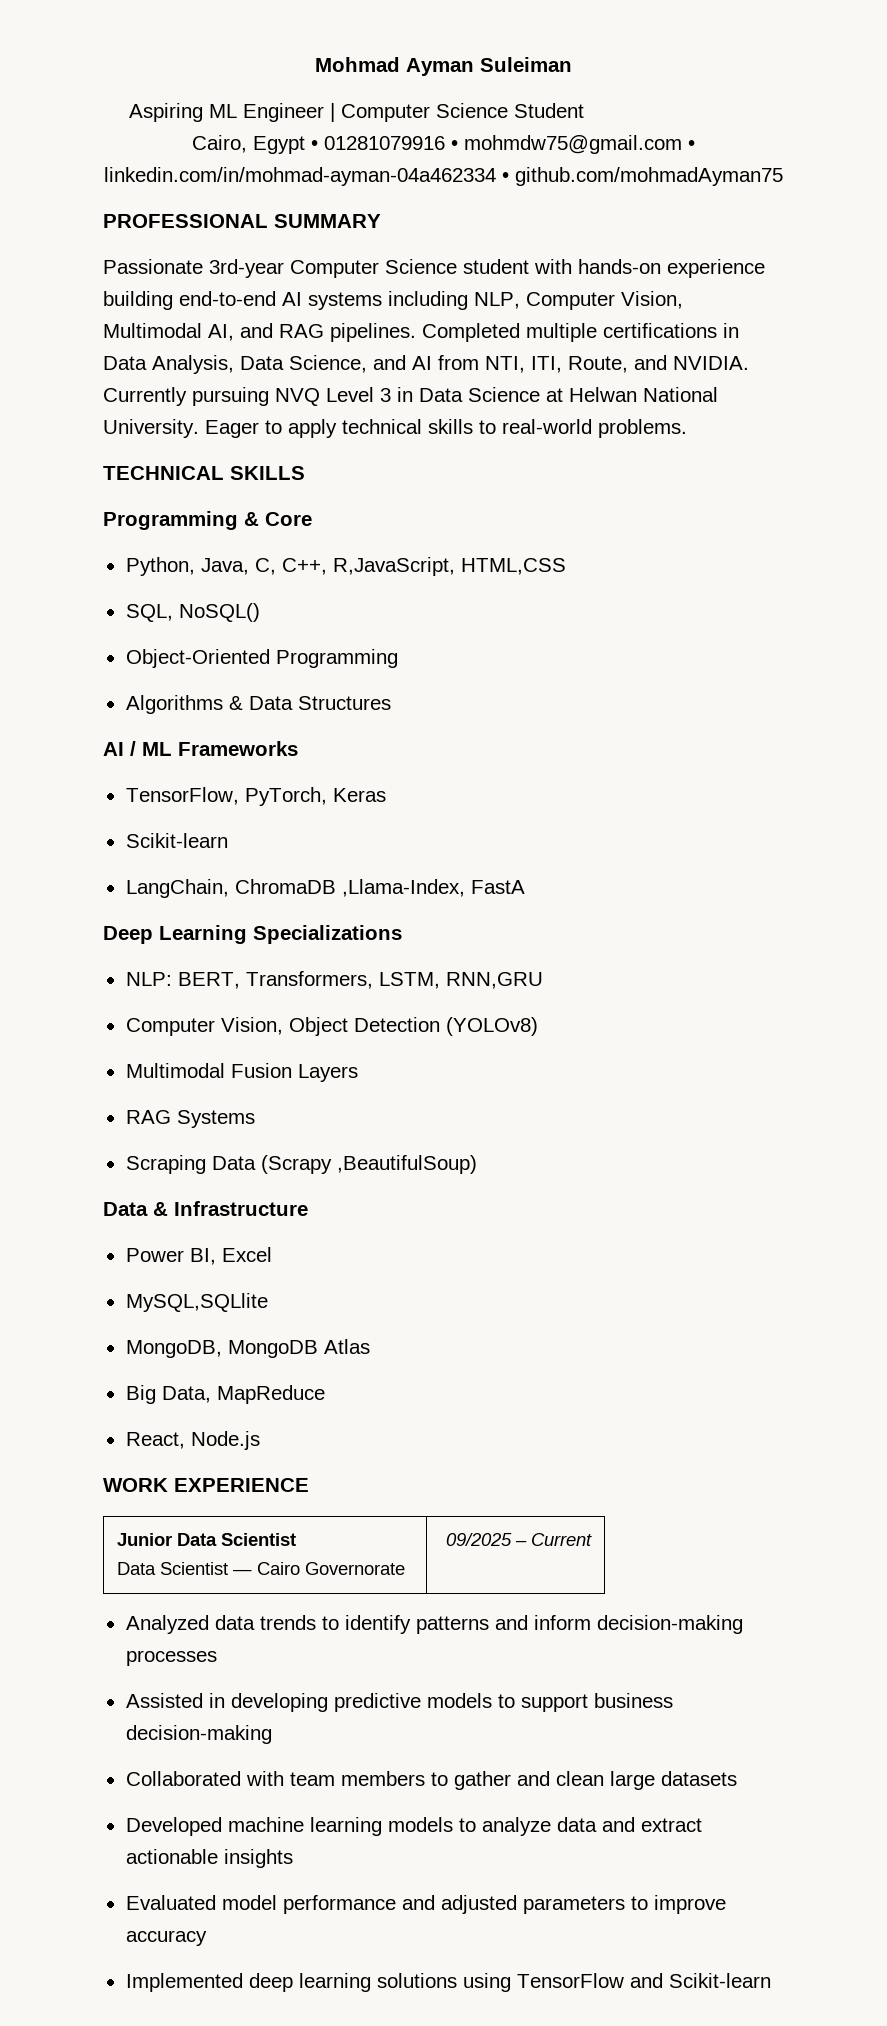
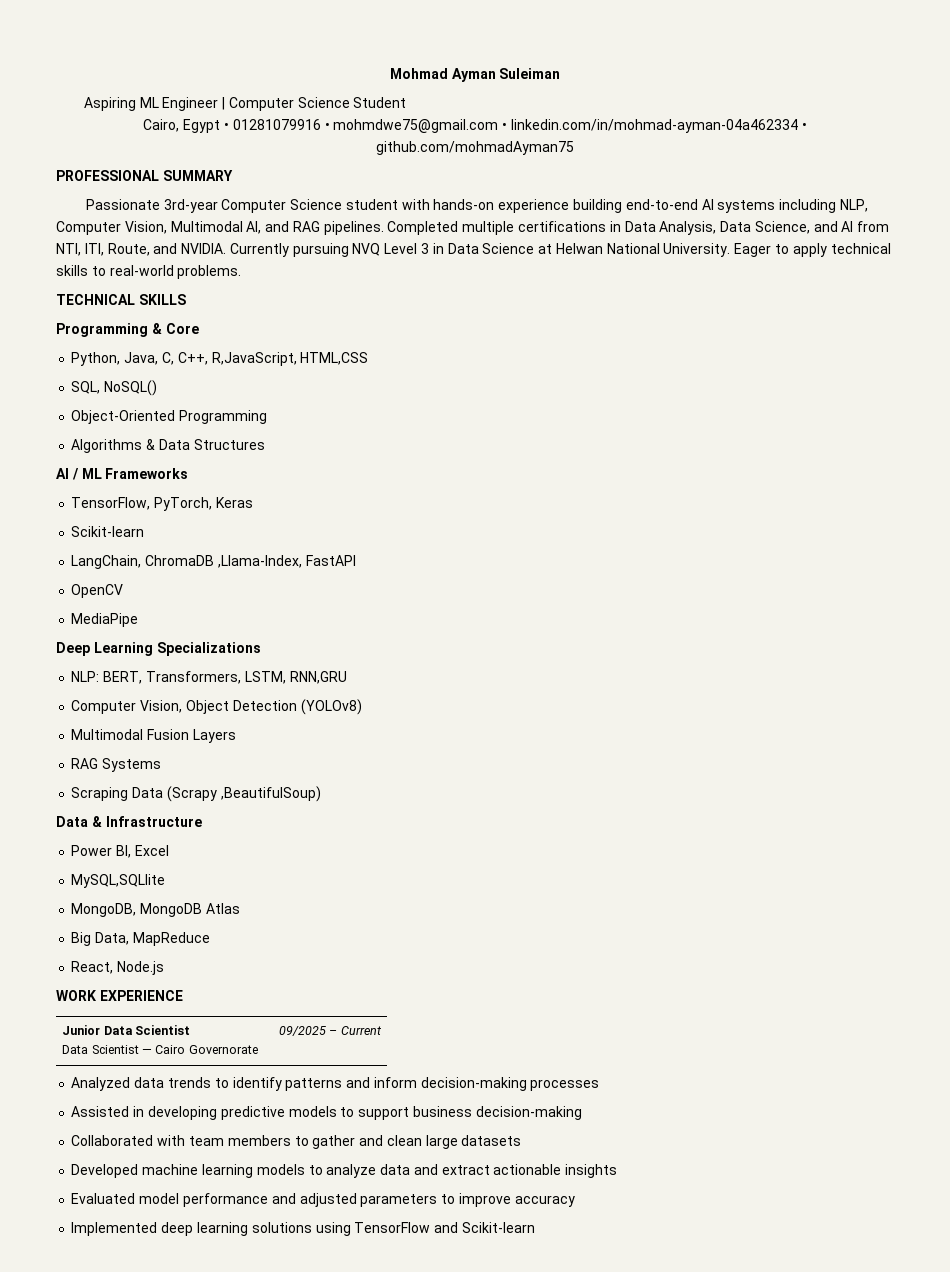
- Cairo, Egypt • 01281079916 • mohmdw75@gmail.com • linkedin.com/in/mohmad-ayman-04a462334 • github.com/mohmadAyman75
+ Cairo, Egypt • 01281079916 • mohmdwe75@gmail.com • linkedin.com/in/mohmad-ayman-04a462334 • github.com/mohmadAyman75
- LangChain, ChromaDB ,Llama-Index, FastA
+ LangChain, ChromaDB ,Llama-Index, FastAPI
+ OpenCV
+ MediaPipe

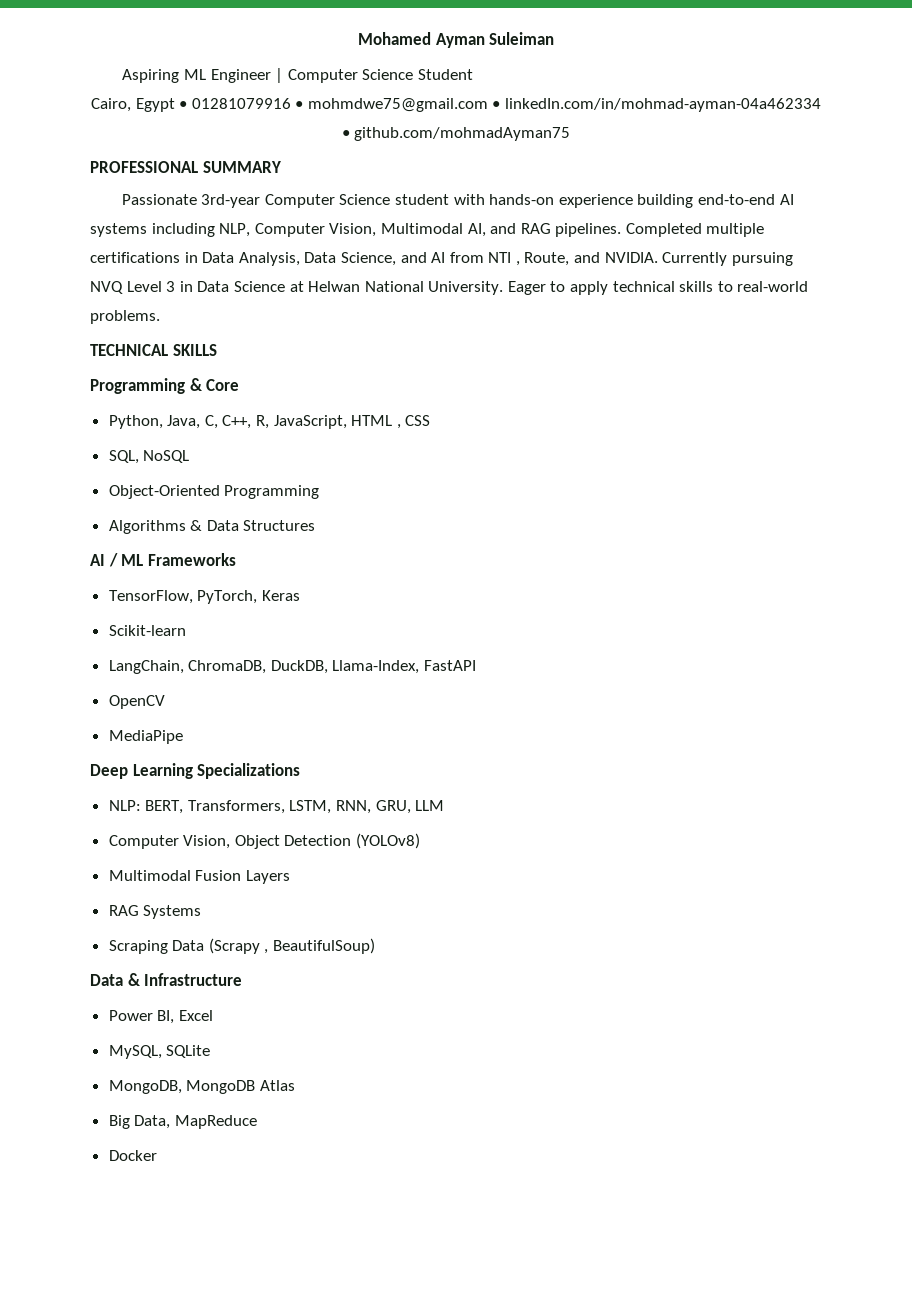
- Mohmad Ayman Suleiman
+ Mohamed Ayman Suleiman
- Cairo, Egypt • 01281079916 • mohmdwe75@gmail.com • linkedin.com/in/mohmad-ayman-04a462334 • github.com/mohmadAyman75
+ Cairo, Egypt • 01281079916 • mohmdwe75@gmail.com • linkedIn.com/in/mohmad-ayman-04a462334 • github.com/mohmadAyman75
- Completed multiple certifications in Data Analysis, Data Science, and AI from NTI, ITI, Route, and NVIDIA.
+ Completed multiple certifications in Data Analysis, Data Science, and AI from NTI , Route, and NVIDIA.
- Python, Java, C, C++, R,JavaScript, HTML,CSS
+ Python, Java, C, C++, R, JavaScript, HTML , CSS
- SQL, NoSQL()
+ SQL, NoSQL
- LangChain, ChromaDB ,Llama-Index, FastAPI
+ LangChain, ChromaDB, DuckDB, Llama-Index, FastAPI
- NLP: BERT, Transformers, LSTM, RNN,GRU
+ NLP: BERT, Transformers, LSTM, RNN, GRU, LLM
- Scraping Data (Scrapy ,BeautifulSoup)
+ Scraping Data (Scrapy , BeautifulSoup)
- MySQL,SQLlite
+ MySQL, SQLite
- React, Node.js
- WORK EXPERIENCE
- Junior Data Scientist
- Data Scientist — Cairo Governorate | 09/2025 – Current
- Analyzed data trends to identify patterns and inform decision-making processes
- Assisted in developing predictive models to support business decision-making
- Collaborated with team members to gather and clean large datasets
- Developed machine learning models to analyze data and extract actionable insights
- Evaluated model performance and adjusted parameters to improve accuracy
- Implemented deep learning solutions using TensorFlow and Scikit-learn
+ Docker

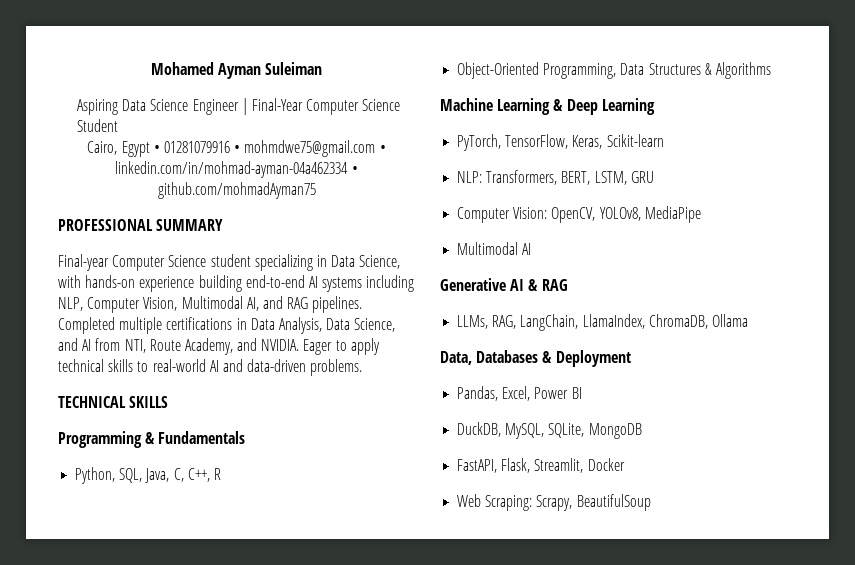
- Aspiring ML Engineer | Computer Science Student
+ Aspiring Data Science Engineer | Final-Year Computer Science Student
- Cairo, Egypt • 01281079916 • mohmdwe75@gmail.com • linkedIn.com/in/mohmad-ayman-04a462334 • github.com/mohmadAyman75
+ Cairo, Egypt • 01281079916 • mohmdwe75@gmail.com • linkedin.com/in/mohmad-ayman-04a462334 • github.com/mohmadAyman75
- Passionate 3rd-year Computer Science student with hands-on experience building end-to-end AI systems including NLP, Computer Vision, Multimodal AI, and RAG pipelines.
+ Final-year Computer Science student specializing in Data Science, with hands-on experience building end-to-end AI systems including NLP, Computer Vision, Multimodal AI, and RAG pipelines.
- Completed multiple certifications in Data Analysis, Data Science, and AI from NTI , Route, and NVIDIA. Currently pursuing NVQ Level 3 in Data Science at Helwan National University.
+ Completed multiple certifications in Data Analysis, Data Science, and AI from NTI, Route Academy, and NVIDIA.
- Eager to apply technical skills to real-world problems.
+ Eager to apply technical skills to real-world AI and data-driven problems.
- Programming & Core
+ Programming & Fundamentals
- Python, Java, C, C++, R, JavaScript, HTML , CSS
- SQL, NoSQL
- Object-Oriented Programming
- Algorithms & Data Structures
- AI / ML Frameworks
- TensorFlow, PyTorch, Keras
- Scikit-learn
- LangChain, ChromaDB, DuckDB, Llama-Index, FastAPI
- OpenCV
- MediaPipe
- Deep Learning Specializations
- NLP: BERT, Transformers, LSTM, RNN, GRU, LLM
- Computer Vision, Object Detection (YOLOv8)
- Multimodal Fusion Layers
- RAG Systems
- Scraping Data (Scrapy , BeautifulSoup)
- Data & Infrastructure
- Power BI, Excel
- MySQL, SQLite
- MongoDB, MongoDB Atlas
- Big Data, MapReduce
- Docker
+ Python, SQL, Java, C, C++, R
+ Object-Oriented Programming, Data Structures & Algorithms
+ Machine Learning & Deep Learning
+ PyTorch, TensorFlow, Keras, Scikit-learn
+ NLP: Transformers, BERT, LSTM, GRU
+ Computer Vision: OpenCV, YOLOv8, MediaPipe
+ Multimodal AI
+ Generative AI & RAG
+ LLMs, RAG, LangChain, LlamaIndex, ChromaDB, Ollama
+ Data, Databases & Deployment
+ Pandas, Excel, Power BI
+ DuckDB, MySQL, SQLite, MongoDB
+ FastAPI, Flask, Streamlit, Docker
+ Web Scraping: Scrapy, BeautifulSoup

